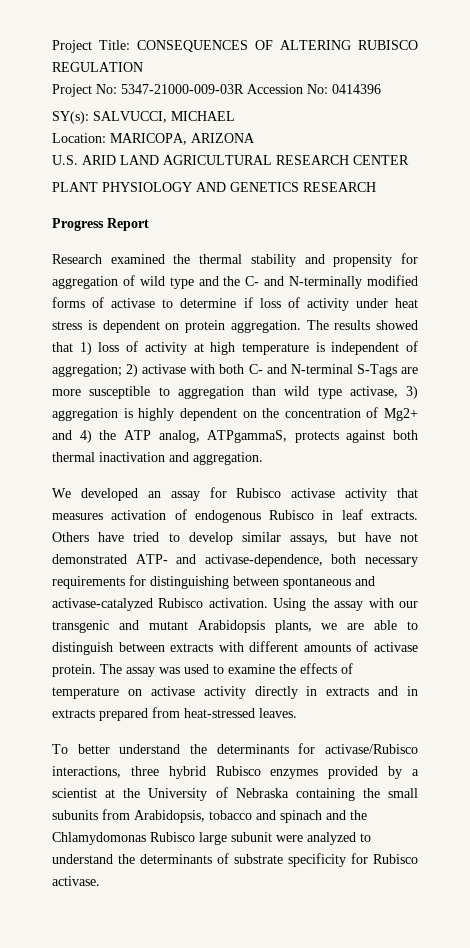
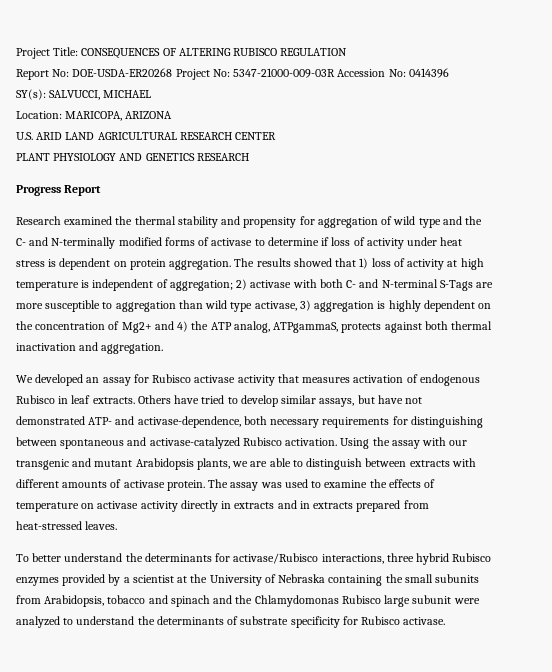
- Project No: 5347-21000-009-03R Accession No: 0414396
+ Report No: DOE-USDA-ER20268 Project No: 5347-21000-009-03R Accession No: 0414396

